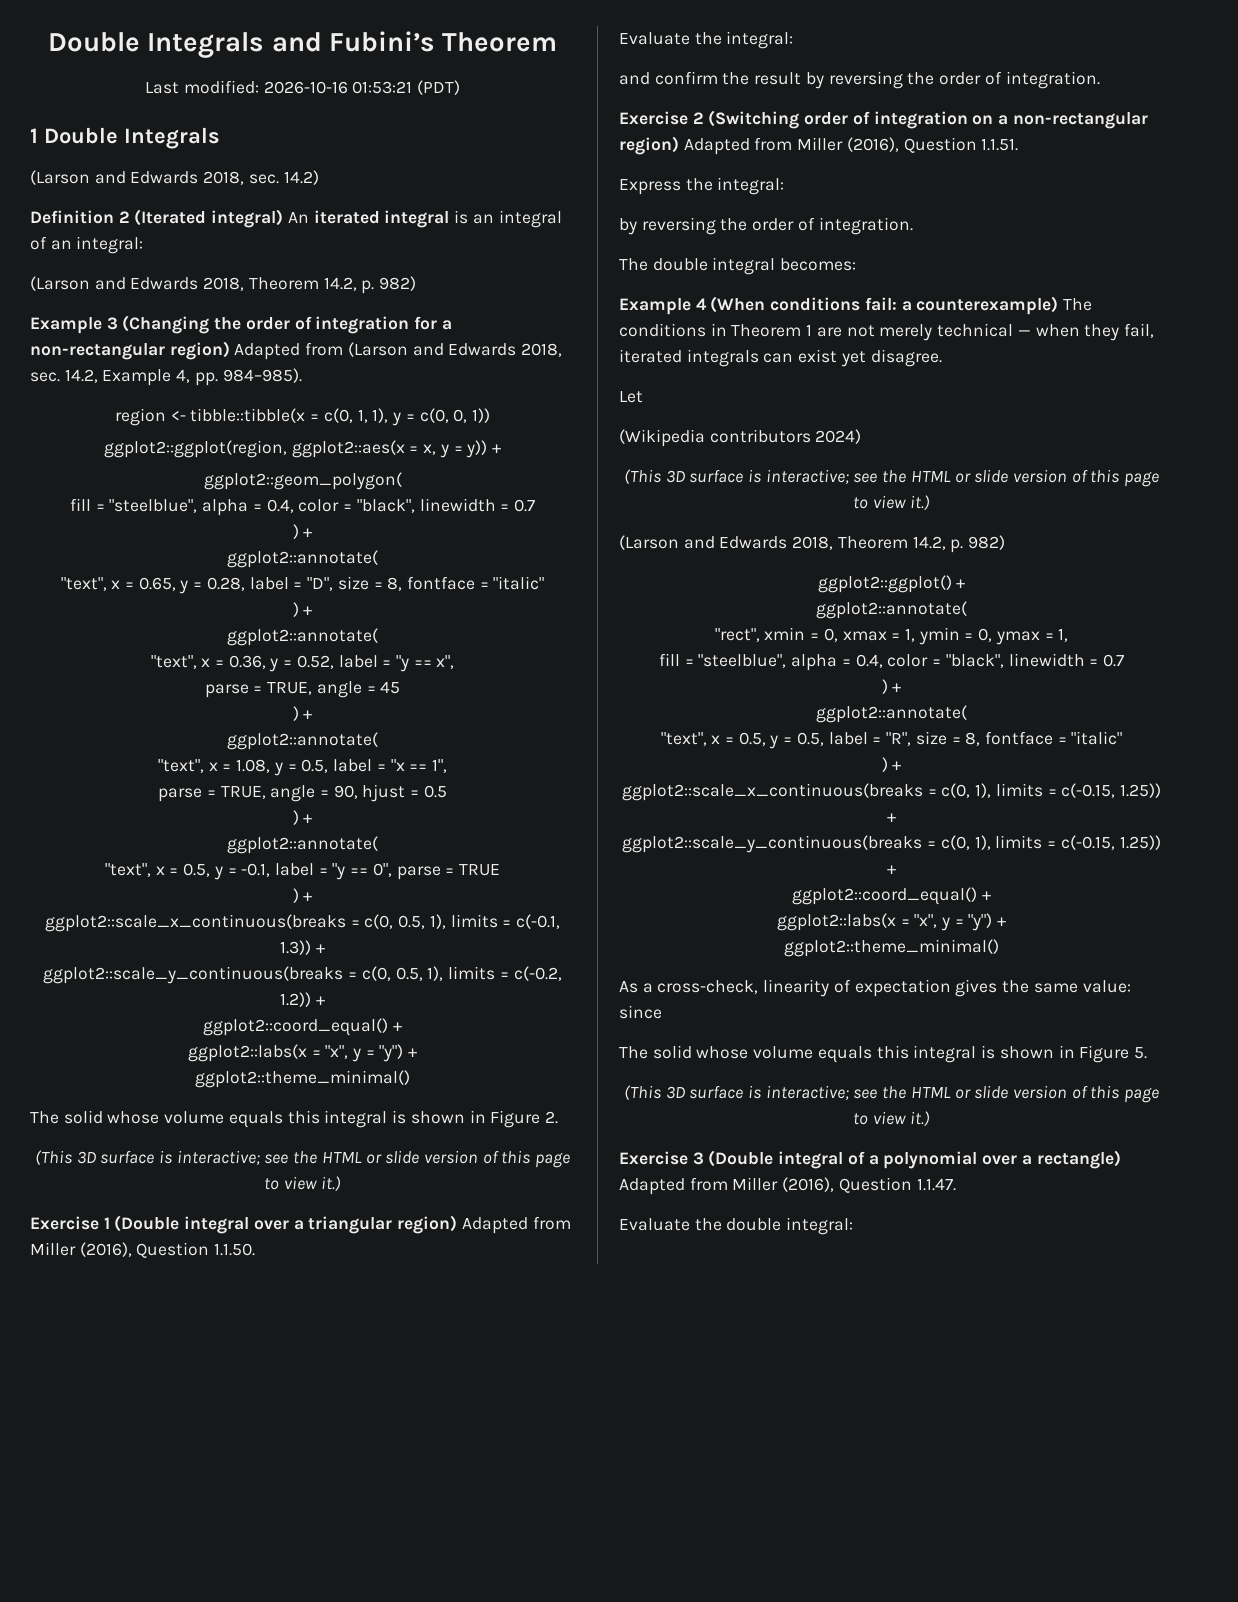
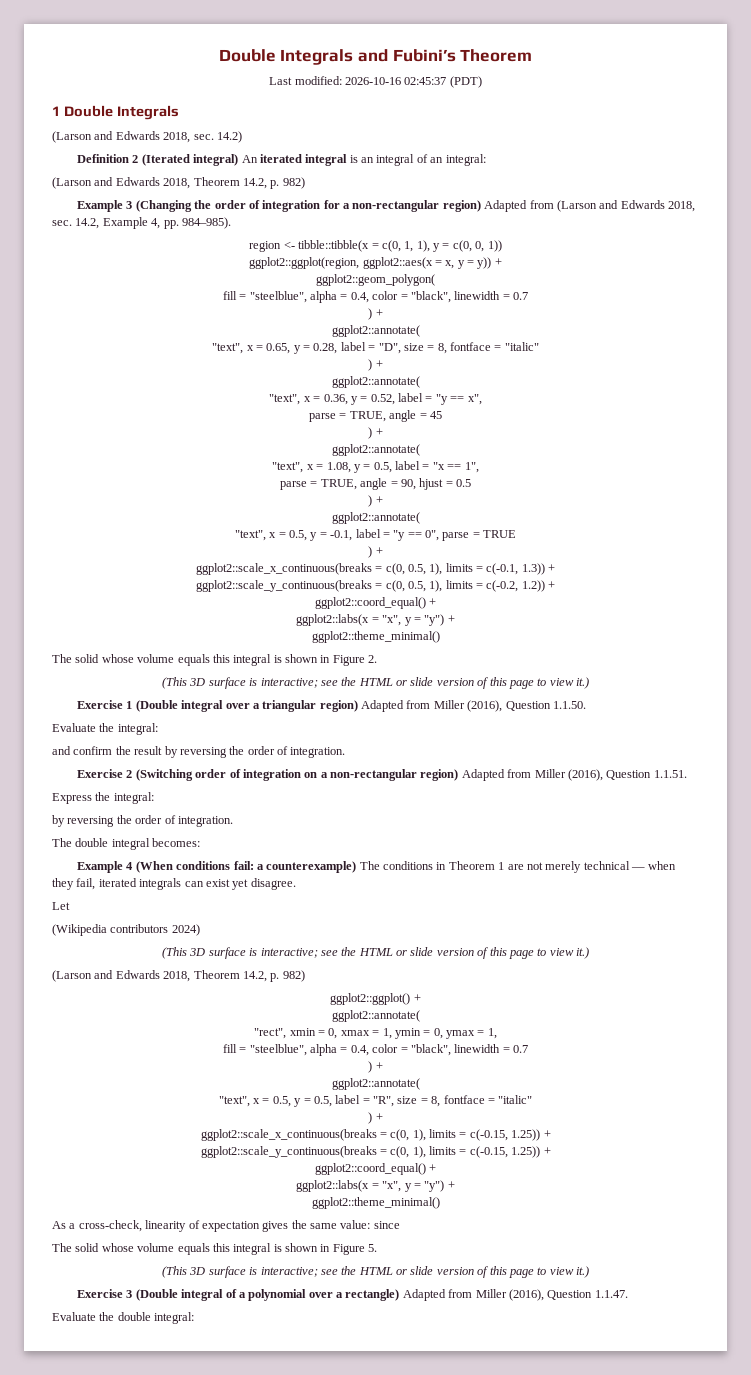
- Last modified: 2026-10-16 01:53:21 (PDT)
+ Last modified: 2026-10-16 02:45:37 (PDT)

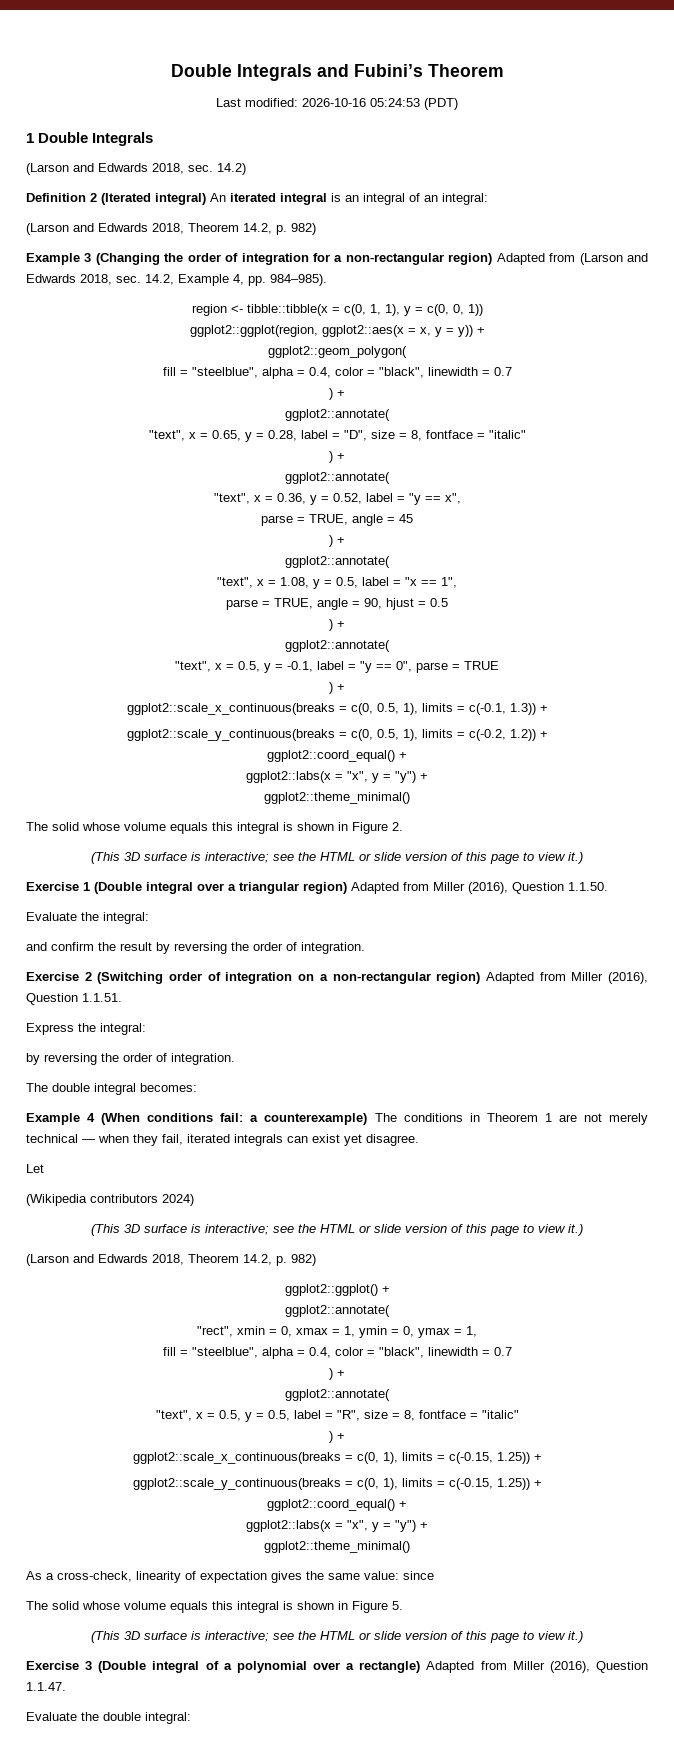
- Last modified: 2026-10-16 02:45:37 (PDT)
+ Last modified: 2026-10-16 05:24:53 (PDT)

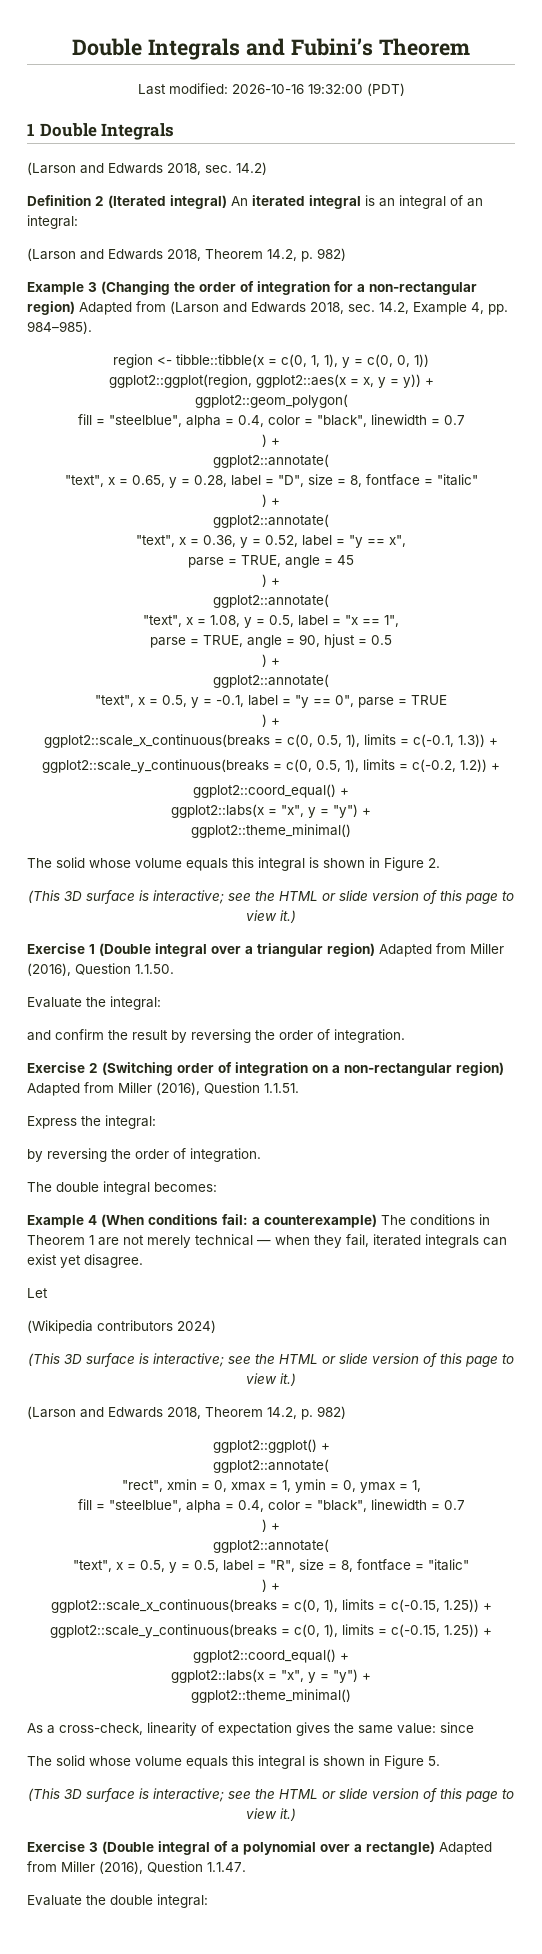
- Last modified: 2026-10-16 05:24:53 (PDT)
+ Last modified: 2026-10-16 19:32:00 (PDT)

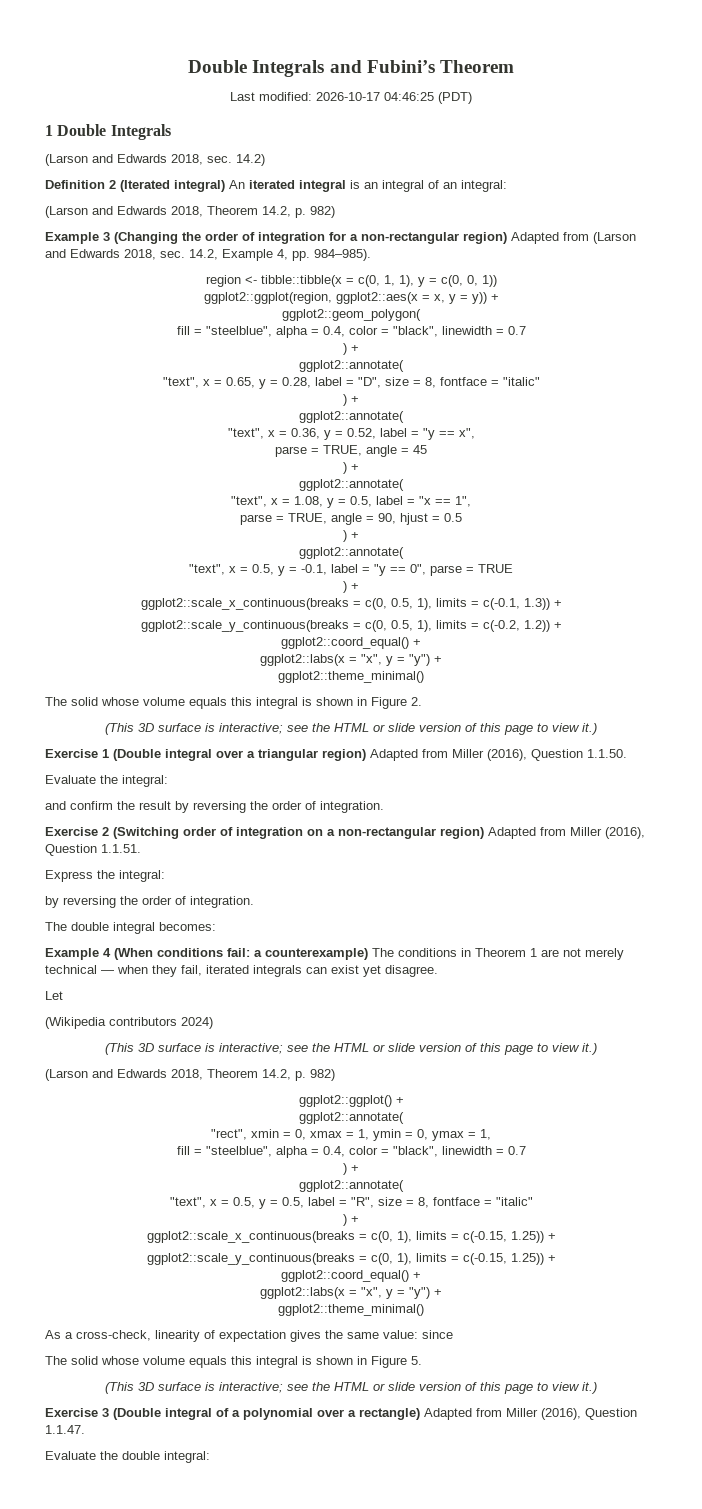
- Last modified: 2026-10-16 19:32:00 (PDT)
+ Last modified: 2026-10-17 04:46:25 (PDT)

